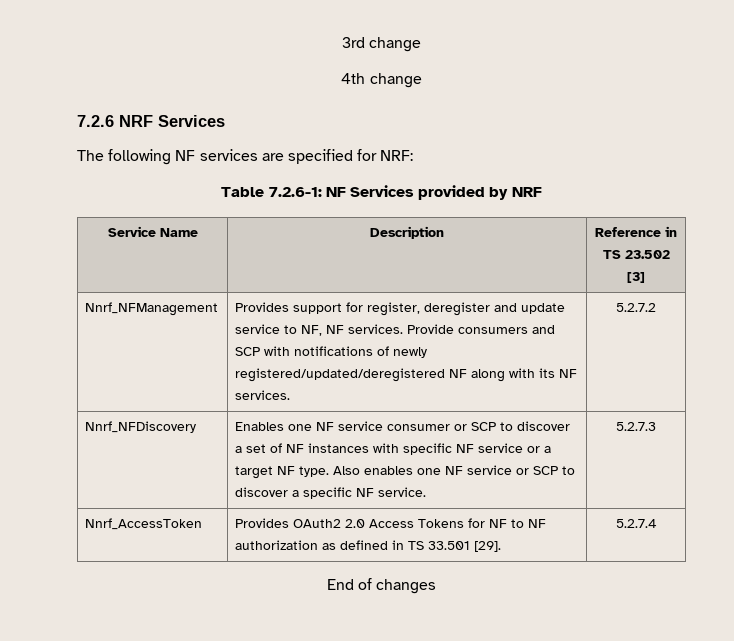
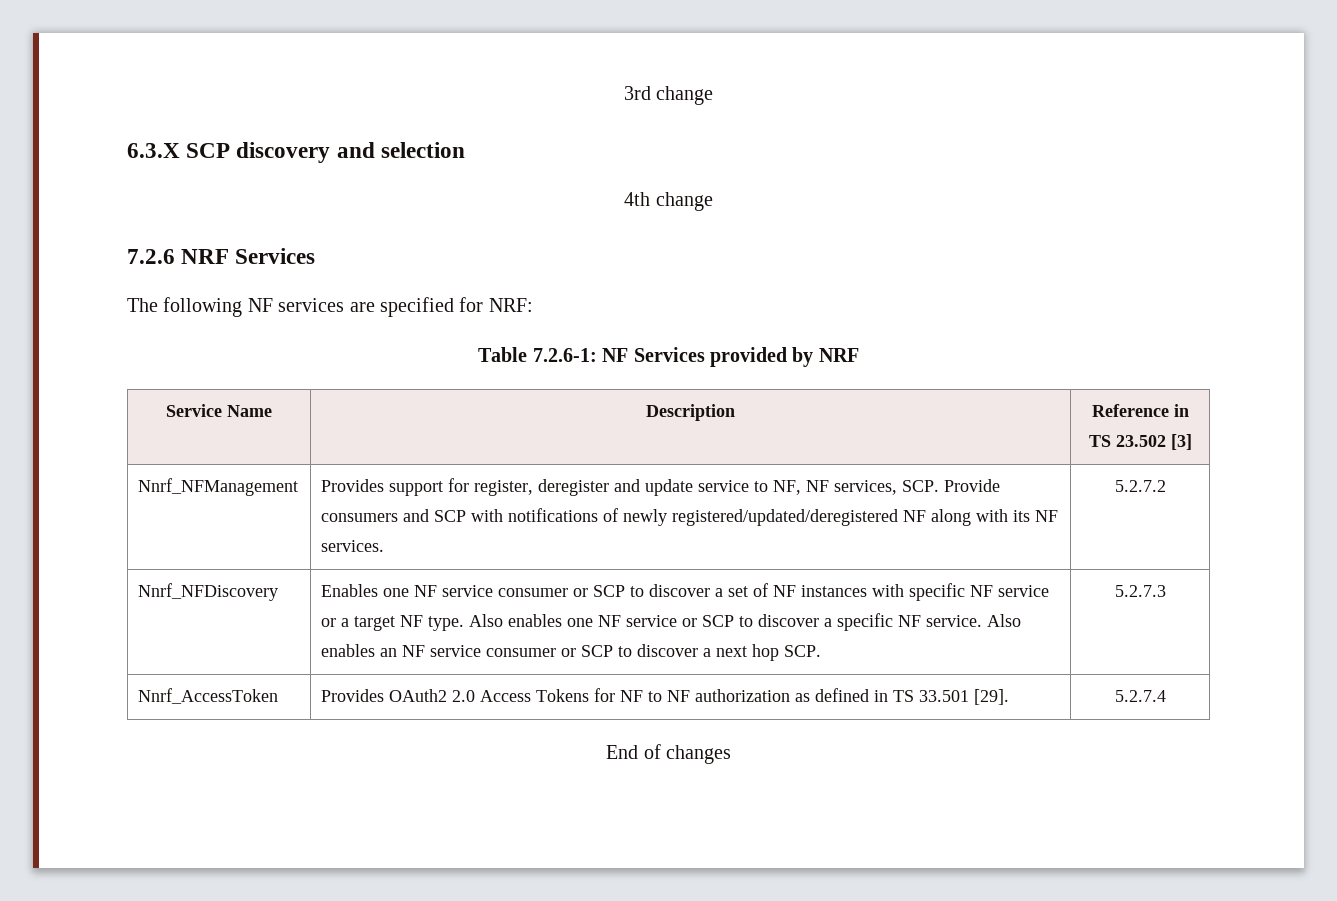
+ 6.3.X SCP discovery and selection
- Nnrf_NFManagement | Provides support for register, deregister and update service to NF, NF services. Provide consumers and SCP with notifications of newly registered/updated/deregistered NF along with its NF services. | 5.2.7.2
+ Nnrf_NFManagement | Provides support for register, deregister and update service to NF, NF services, SCP. Provide consumers and SCP with notifications of newly registered/updated/deregistered NF along with its NF services. | 5.2.7.2
+ Also enables an NF service consumer or SCP to discover a next hop SCP.

